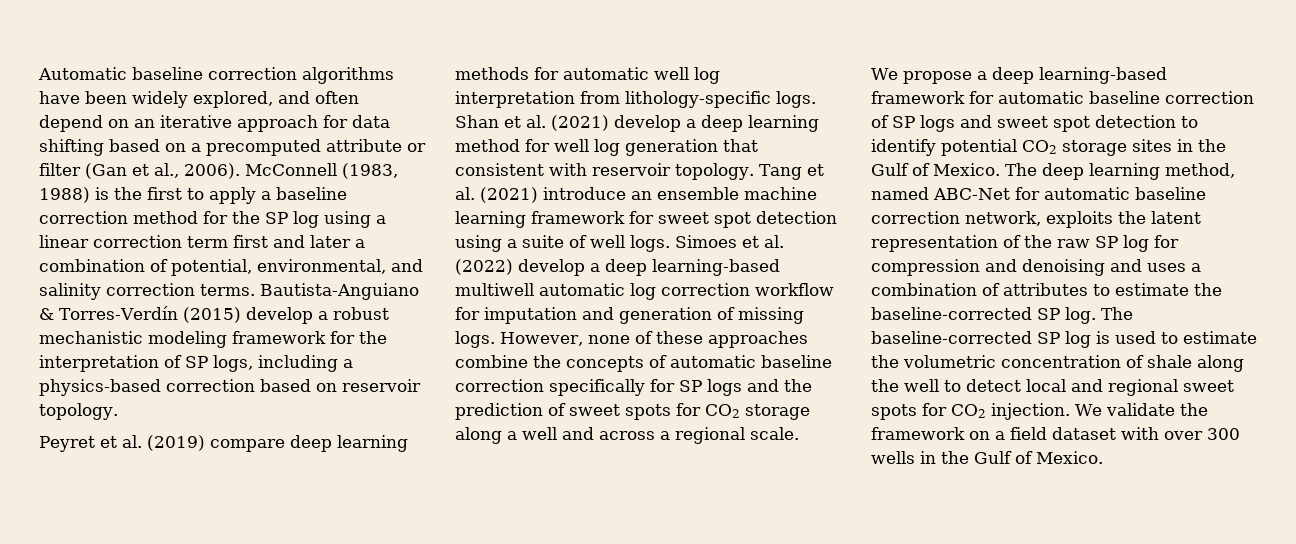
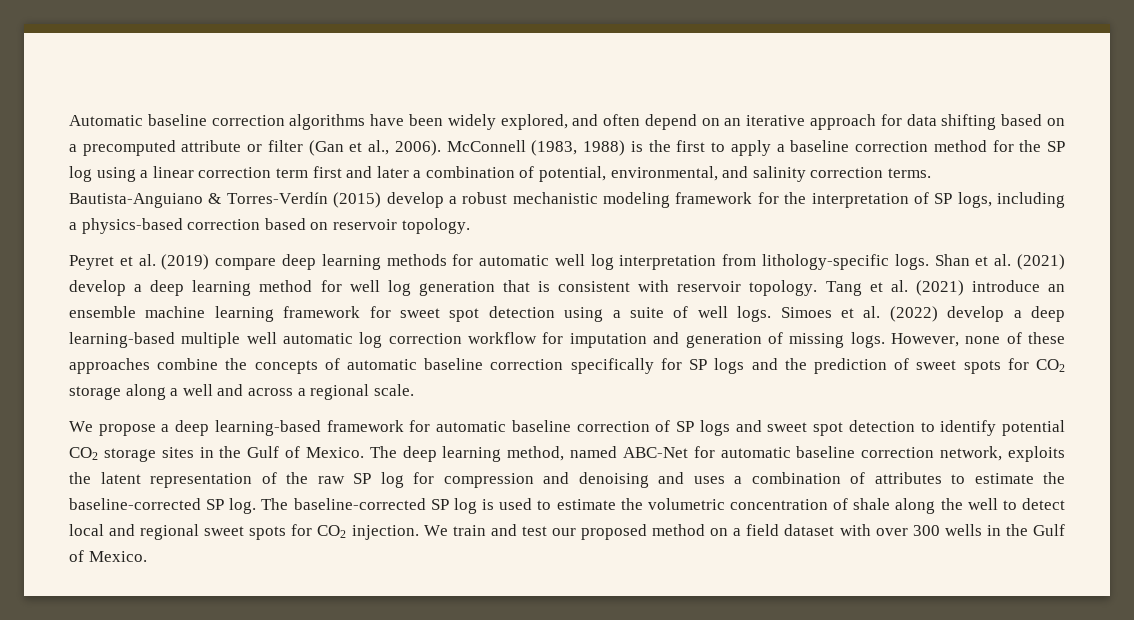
- Shan et al. (2021) develop a deep learning method for well log generation that consistent with reservoir topology.
+ Shan et al. (2021) develop a deep learning method for well log generation that is consistent with reservoir topology.
- Simoes et al. (2022) develop a deep learning-based multiwell automatic log correction workflow for imputation and generation of missing logs.
+ Simoes et al. (2022) develop a deep learning-based multiple well automatic log correction workflow for imputation and generation of missing logs.
- We validate the framework on a field dataset with over 300 wells in the Gulf of Mexico.
+ We train and test our proposed method on a field dataset with over 300 wells in the Gulf of Mexico.

